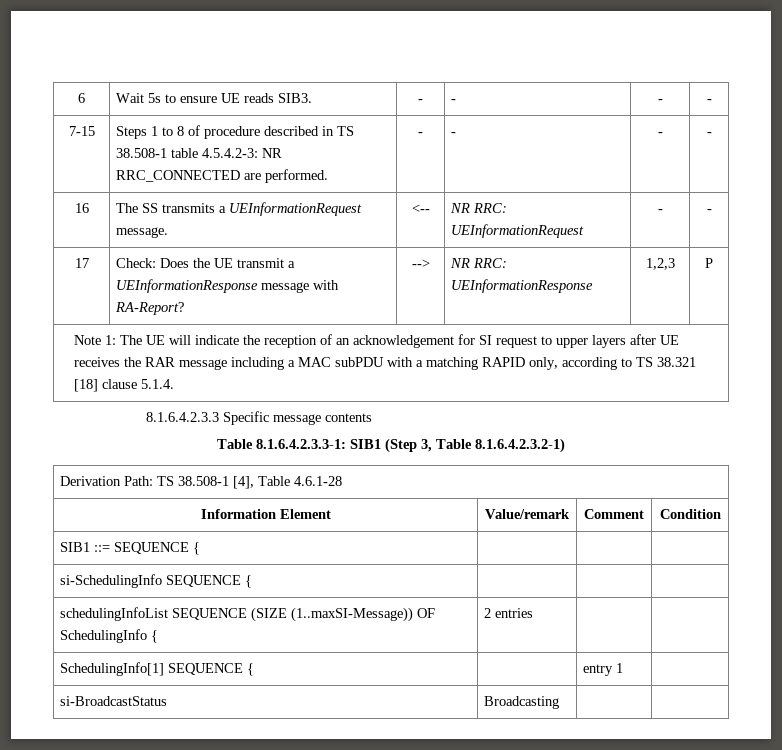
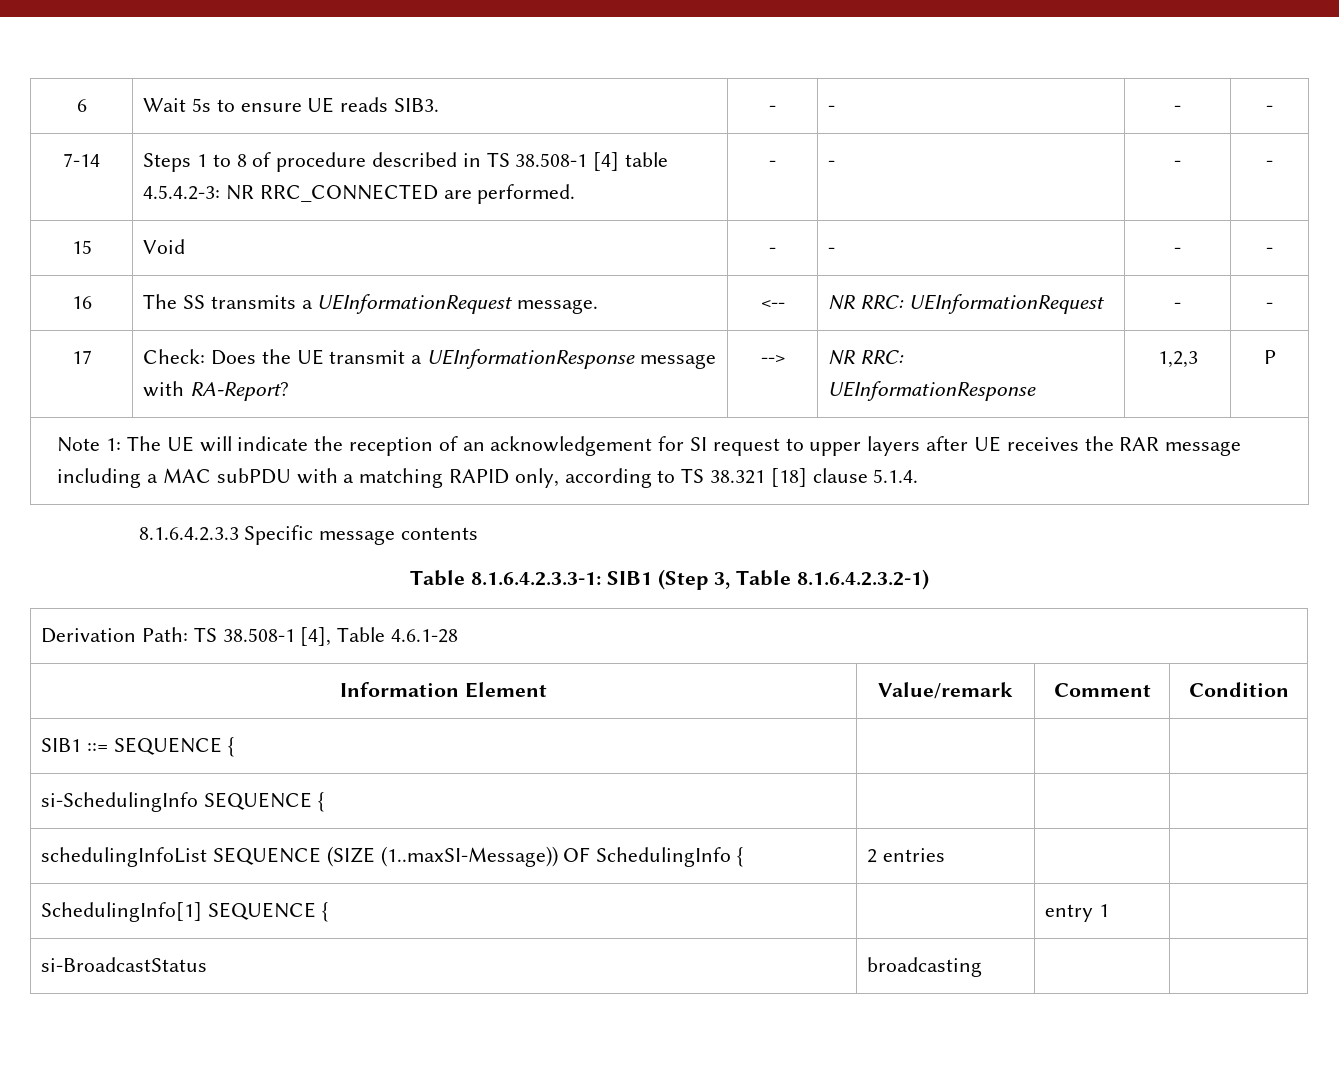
- 7-15 | Steps 1 to 8 of procedure described in TS 38.508-1 table 4.5.4.2-3: NR RRC_CONNECTED are performed. | - | - | - | -
+ 7-14 | Steps 1 to 8 of procedure described in TS 38.508-1 [4] table 4.5.4.2-3: NR RRC_CONNECTED are performed. | - | - | - | -
+ 15 | Void | - | - | - | -
- si-BroadcastStatus | Broadcasting | |
+ si-BroadcastStatus | broadcasting | |

